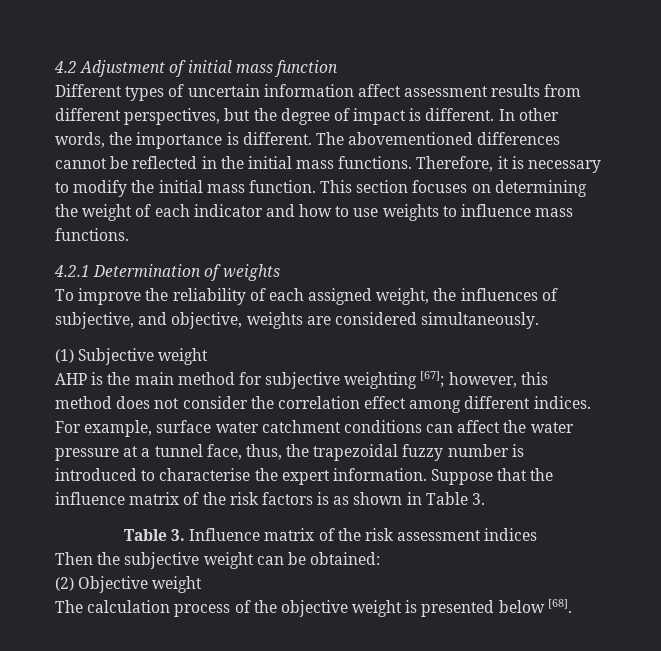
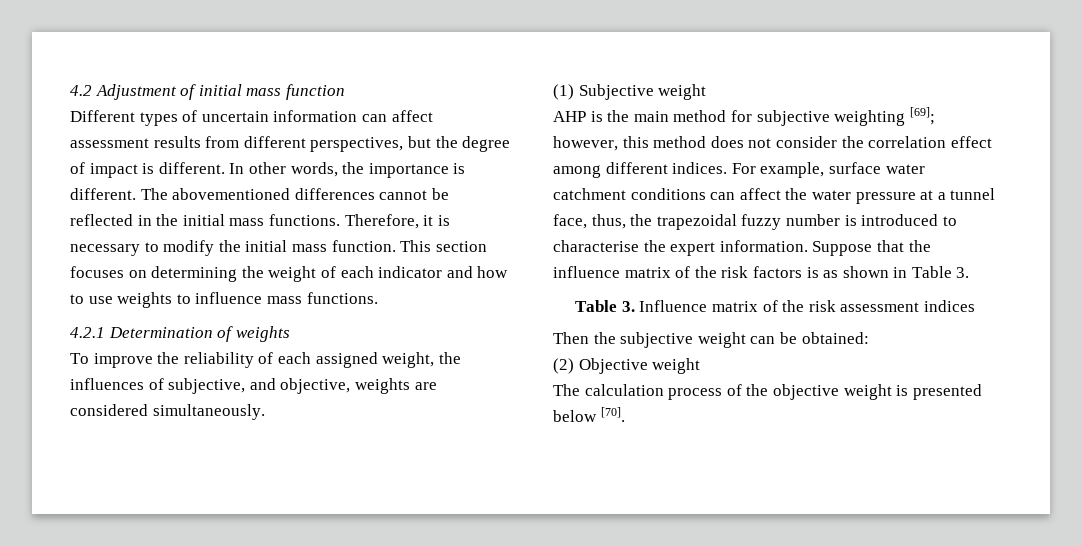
- Different types of uncertain information affect assessment results from different perspectives, but the degree of impact is different.
+ Different types of uncertain information can affect assessment results from different perspectives, but the degree of impact is different.
- AHP is the main method for subjective weighting [67]; however, this method does not consider the correlation effect among different indices.
+ AHP is the main method for subjective weighting [69]; however, this method does not consider the correlation effect among different indices.
- The calculation process of the objective weight is presented below [68].
+ The calculation process of the objective weight is presented below [70].

